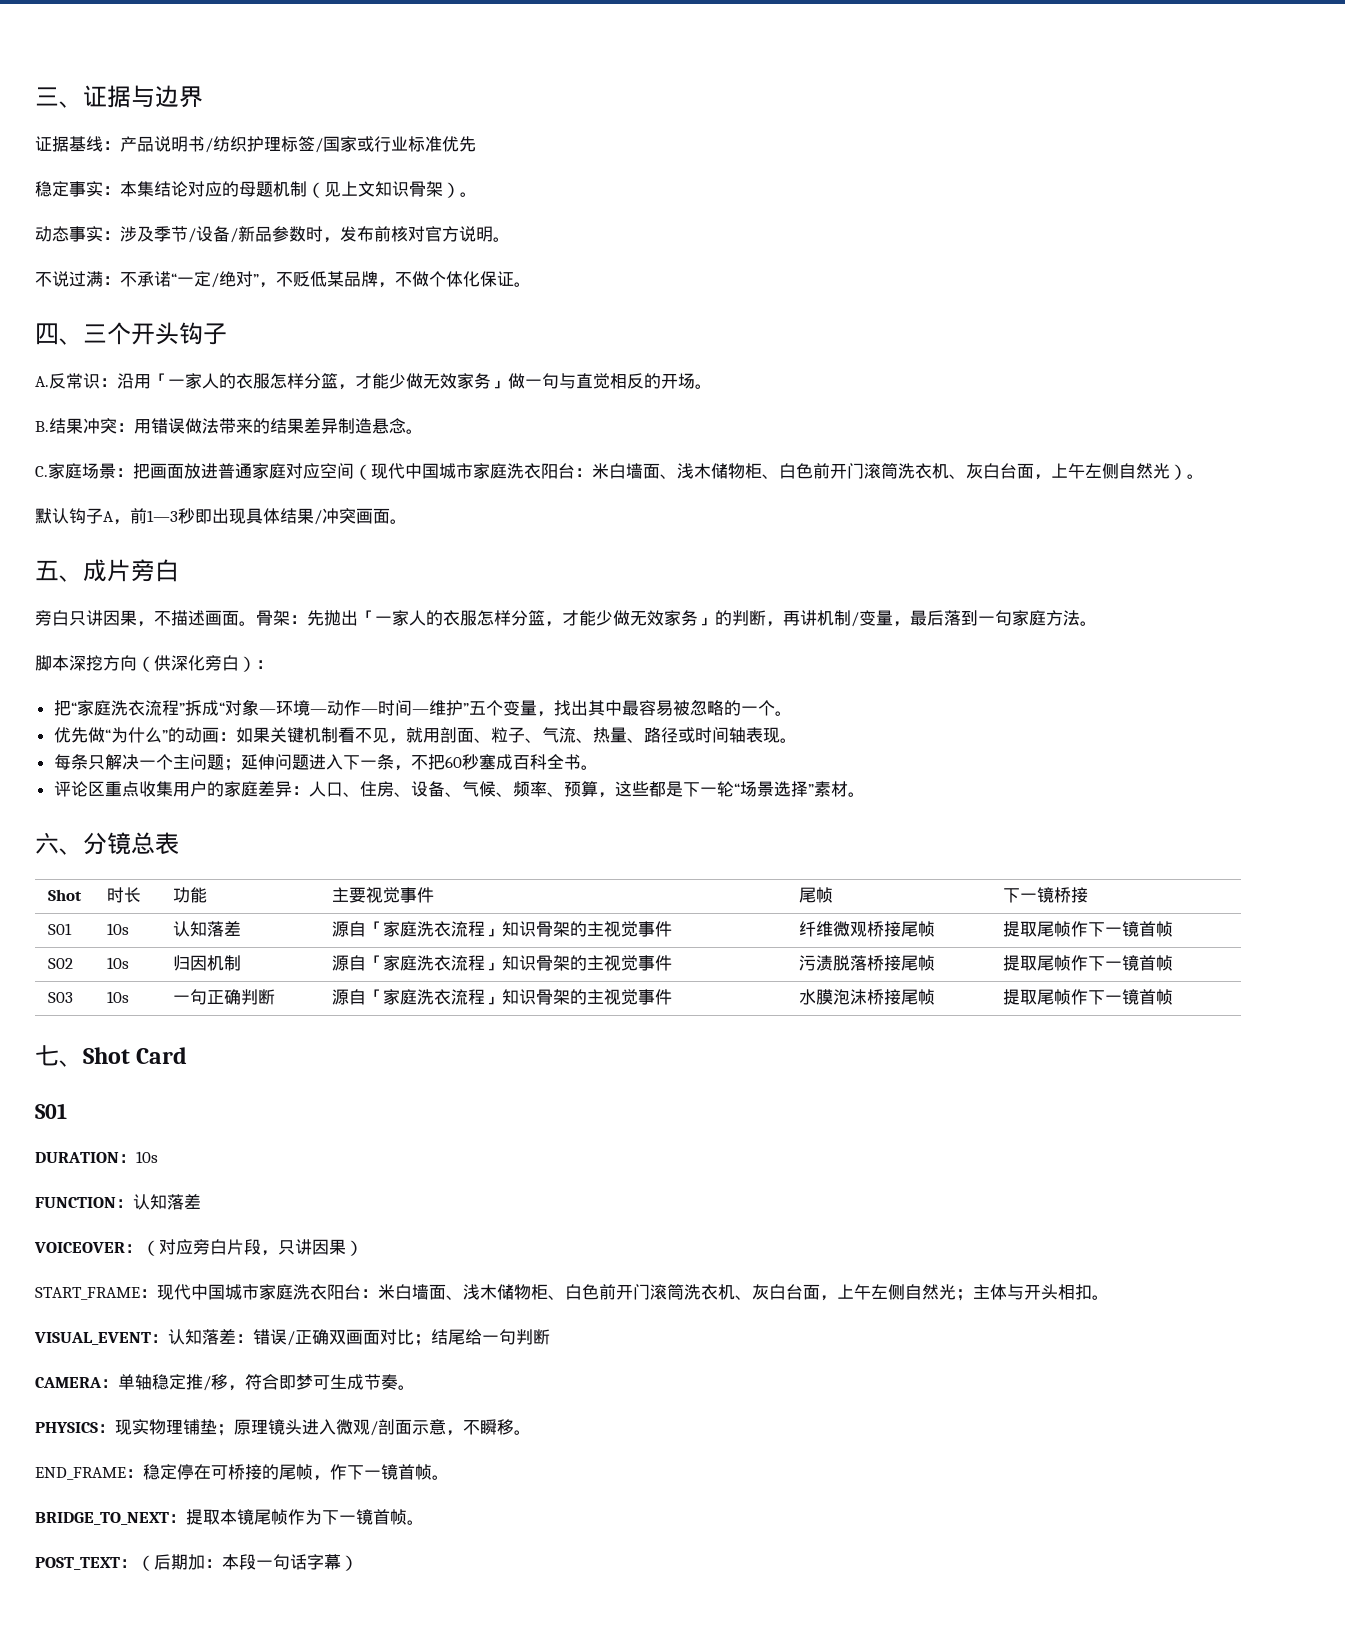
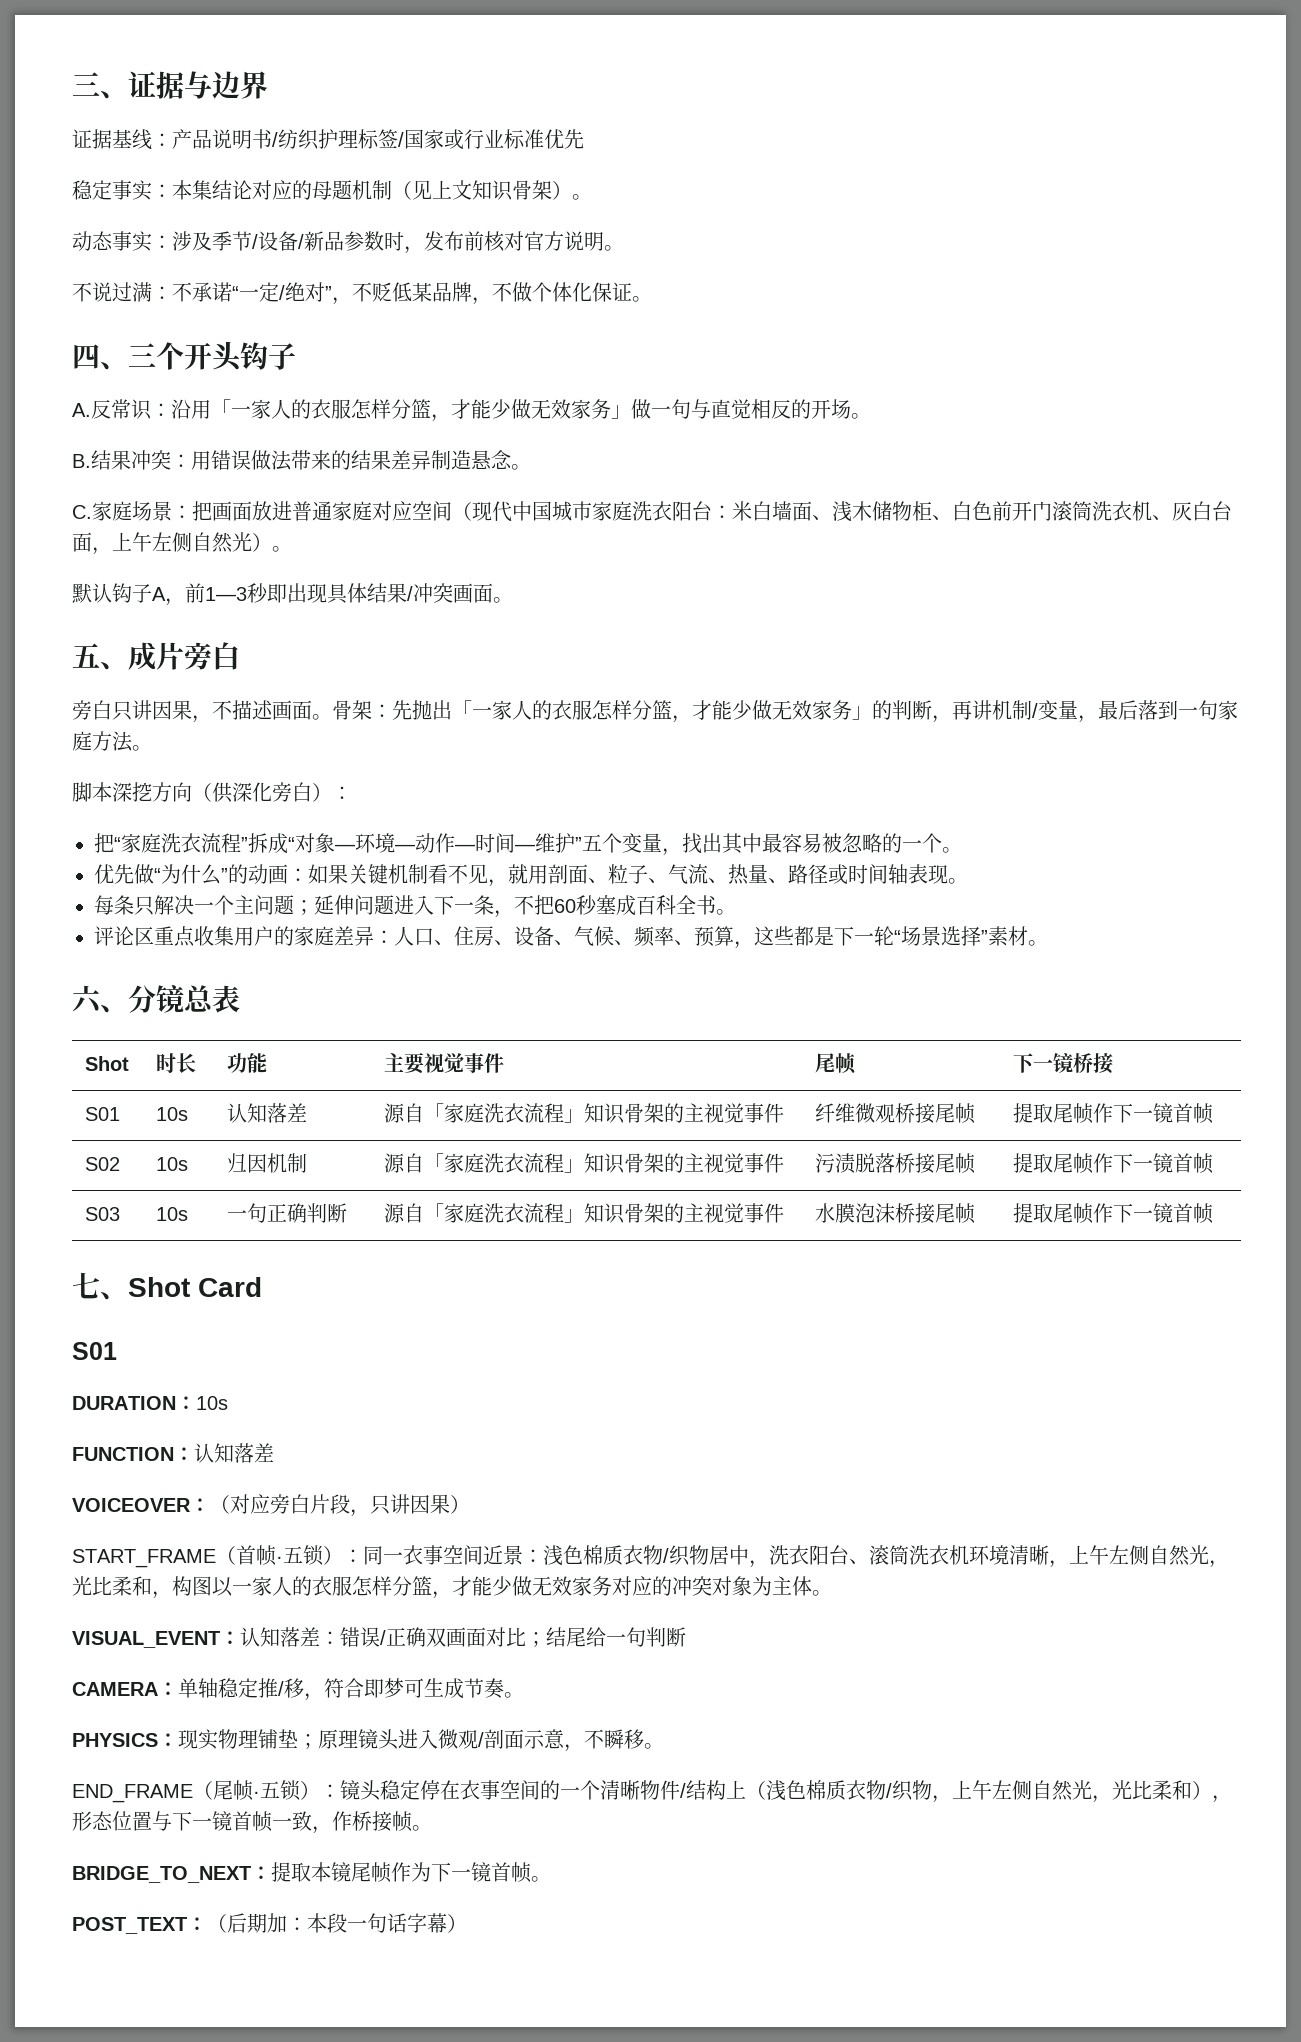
- START_FRAME：现代中国城市家庭洗衣阳台：米白墙面、浅木储物柜、白色前开门滚筒洗衣机、灰白台面，上午左侧自然光；主体与开头相扣。
+ START_FRAME（首帧·五锁）：同一衣事空间近景：浅色棉质衣物/织物居中，洗衣阳台、滚筒洗衣机环境清晰，上午左侧自然光，光比柔和，构图以一家人的衣服怎样分篮，才能少做无效家务对应的冲突对象为主体。
- END_FRAME：稳定停在可桥接的尾帧，作下一镜首帧。
+ END_FRAME（尾帧·五锁）：镜头稳定停在衣事空间的一个清晰物件/结构上（浅色棉质衣物/织物，上午左侧自然光，光比柔和），形态位置与下一镜首帧一致，作桥接帧。

